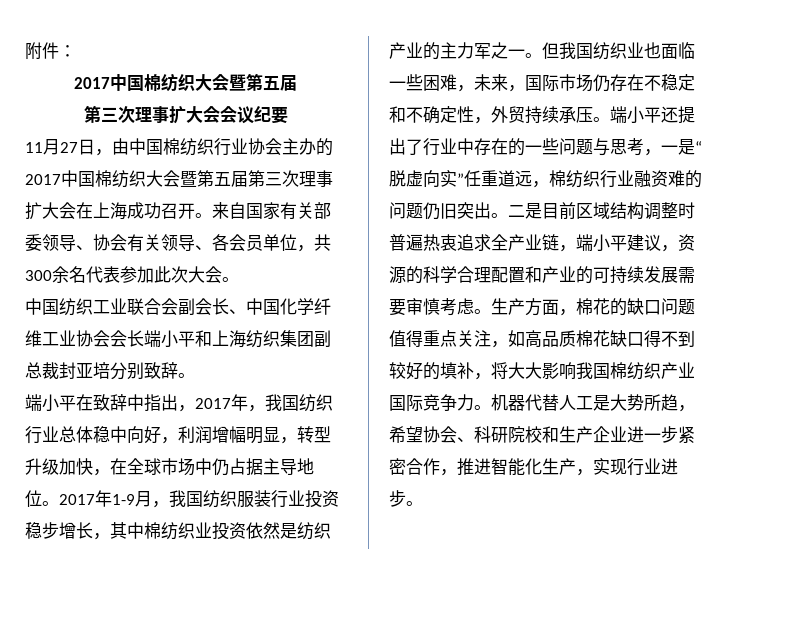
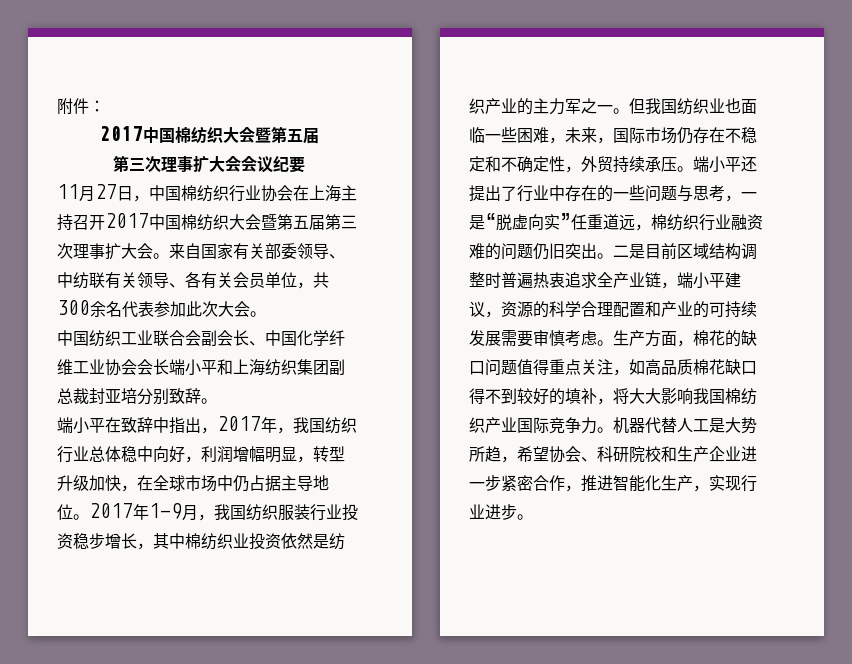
- 11月27日，由中国棉纺织行业协会主办的2017中国棉纺织大会暨第五届第三次理事扩大会在上海成功召开。
+ 11月27日，中国棉纺织行业协会在上海主持召开2017中国棉纺织大会暨第五届第三次理事扩大会。
- 来自国家有关部委领导、协会有关领导、各会员单位，共300余名代表参加此次大会。
+ 来自国家有关部委领导、中纺联有关领导、各有关会员单位，共300余名代表参加此次大会。

